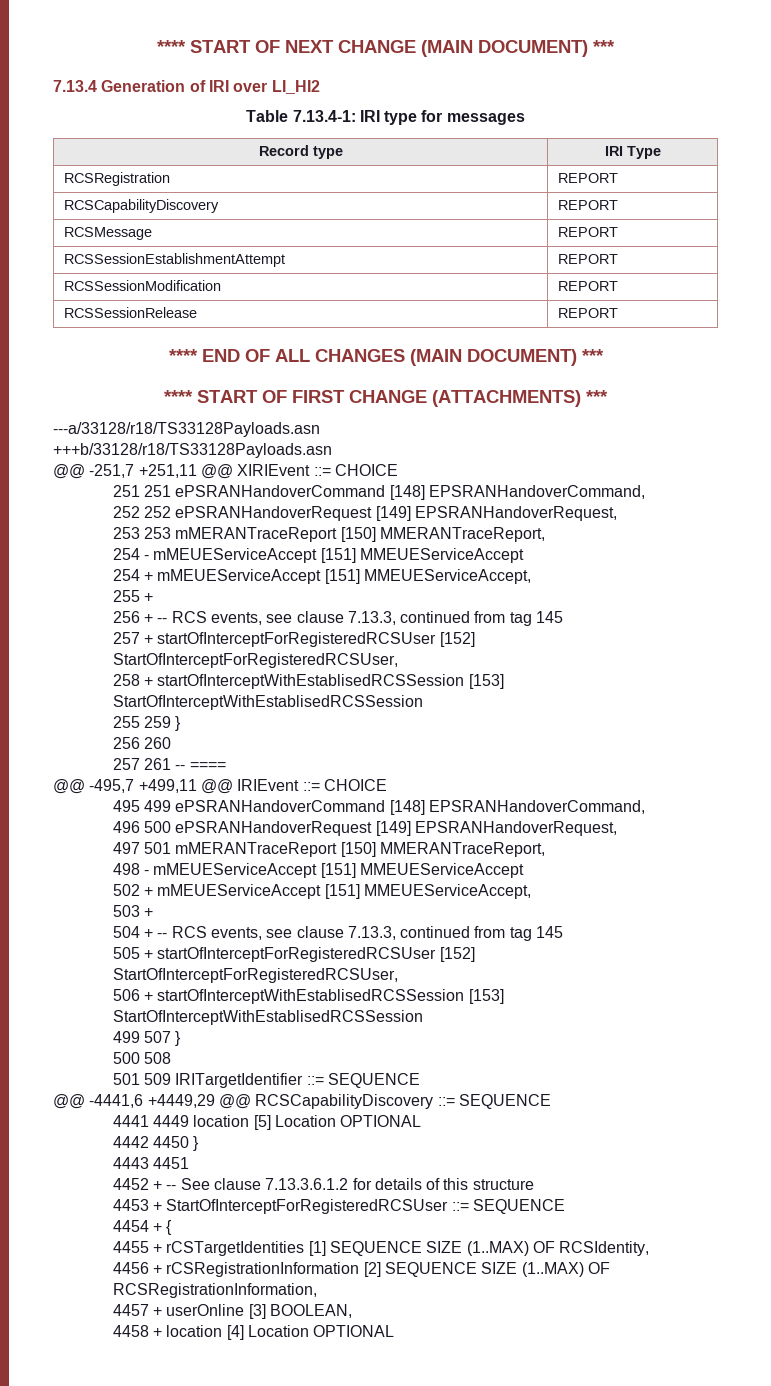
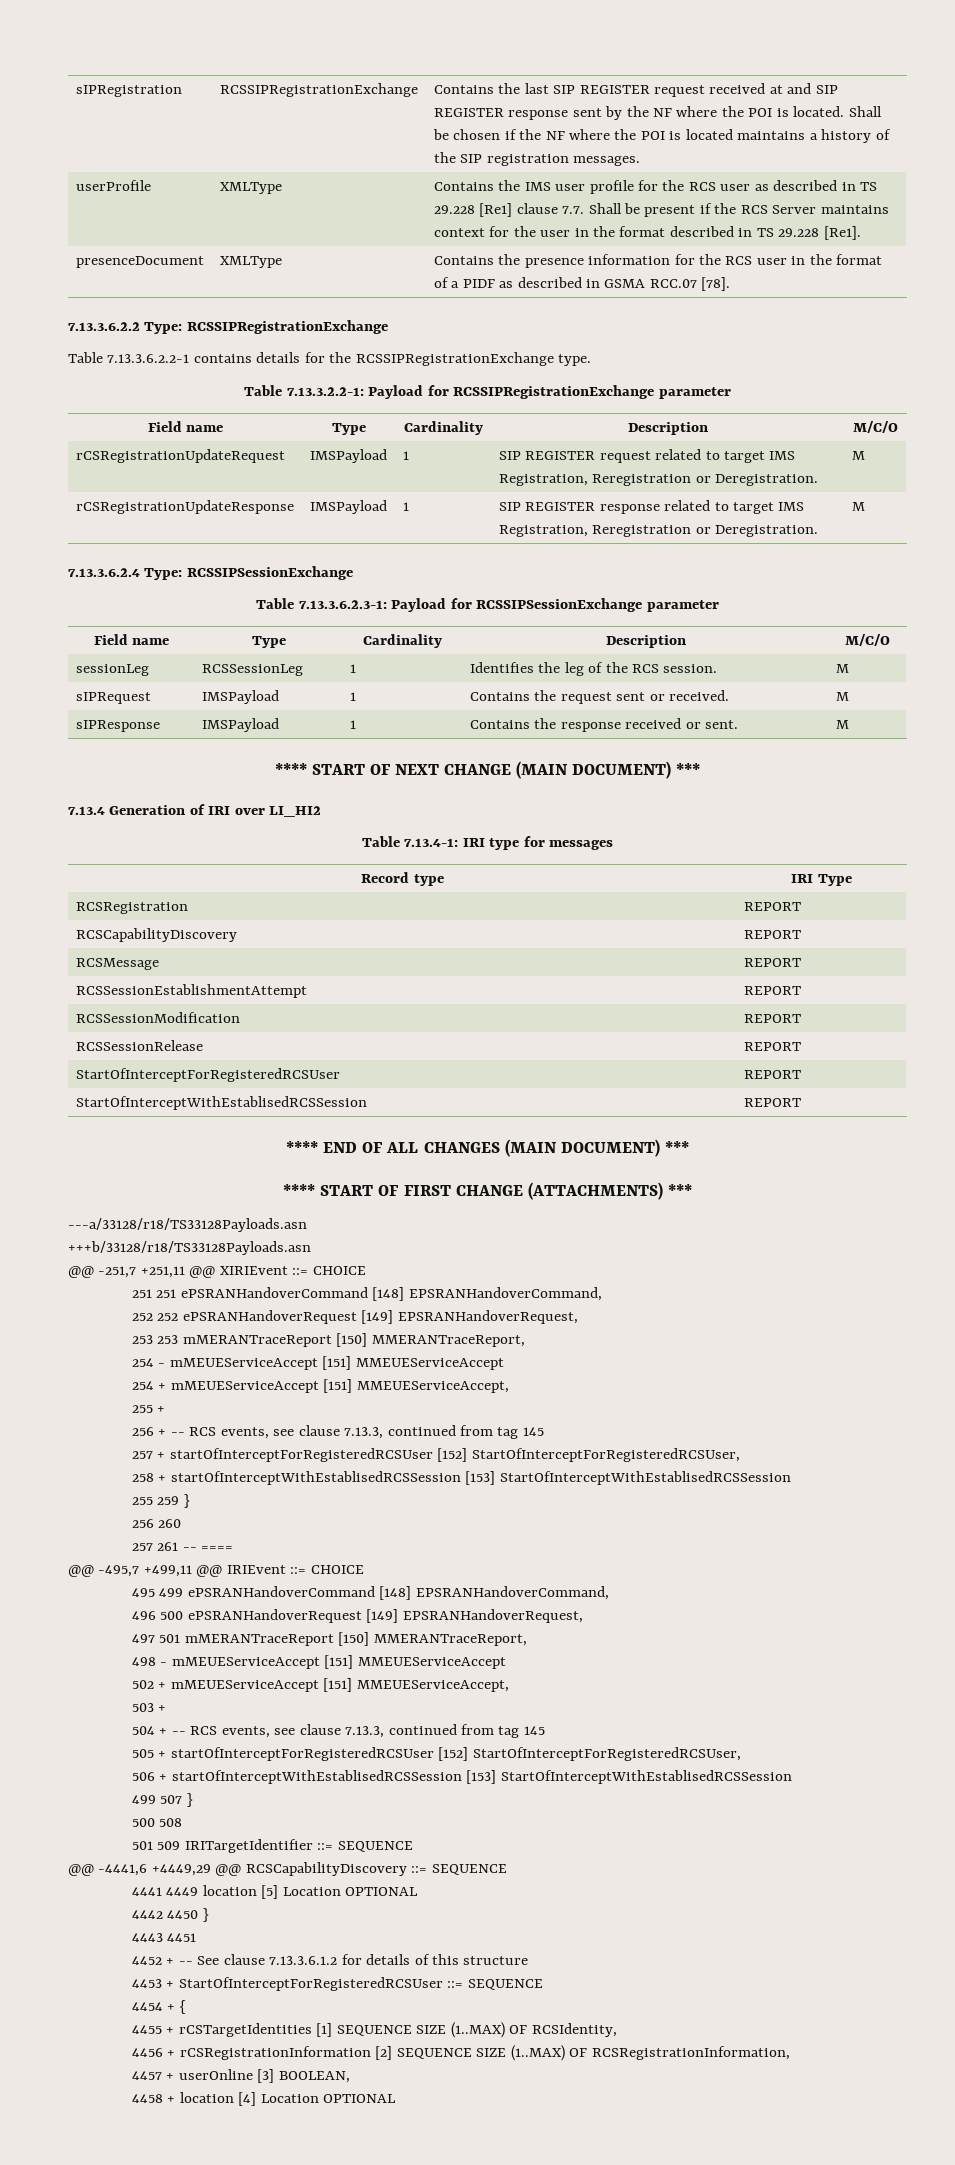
+ sIPRegistration | RCSSIPRegistrationExchange | Contains the last SIP REGISTER request received at and SIP REGISTER response sent by the NF where the POI is located. Shall be chosen if the NF where the POI is located maintains a history of the SIP registration messages.
+ userProfile | XMLType | Contains the IMS user profile for the RCS user as described in TS 29.228 [Re1] clause 7.7. Shall be present if the RCS Server maintains context for the user in the format described in TS 29.228 [Re1].
+ presenceDocument | XMLType | Contains the presence information for the RCS user in the format of a PIDF as described in GSMA RCC.07 [78].
+ 7.13.3.6.2.2 Type: RCSSIPRegistrationExchange
+ Table 7.13.3.6.2.2-1 contains details for the RCSSIPRegistrationExchange type.
+ Table 7.13.3.2.2-1: Payload for RCSSIPRegistrationExchange parameter
+ Field name | Type | Cardinality | Description | M/C/O
+ rCSRegistrationUpdateRequest | IMSPayload | 1 | SIP REGISTER request related to target IMS Registration, Reregistration or Deregistration. | M
+ rCSRegistrationUpdateResponse | IMSPayload | 1 | SIP REGISTER response related to target IMS Registration, Reregistration or Deregistration. | M
+ 7.13.3.6.2.4 Type: RCSSIPSessionExchange
+ Table 7.13.3.6.2.3-1: Payload for RCSSIPSessionExchange parameter
+ Field name | Type | Cardinality | Description | M/C/O
+ sessionLeg | RCSSessionLeg | 1 | Identifies the leg of the RCS session. | M
+ sIPRequest | IMSPayload | 1 | Contains the request sent or received. | M
+ sIPResponse | IMSPayload | 1 | Contains the response received or sent. | M
+ StartOfInterceptForRegisteredRCSUser | REPORT
+ StartOfInterceptWithEstablisedRCSSession | REPORT

